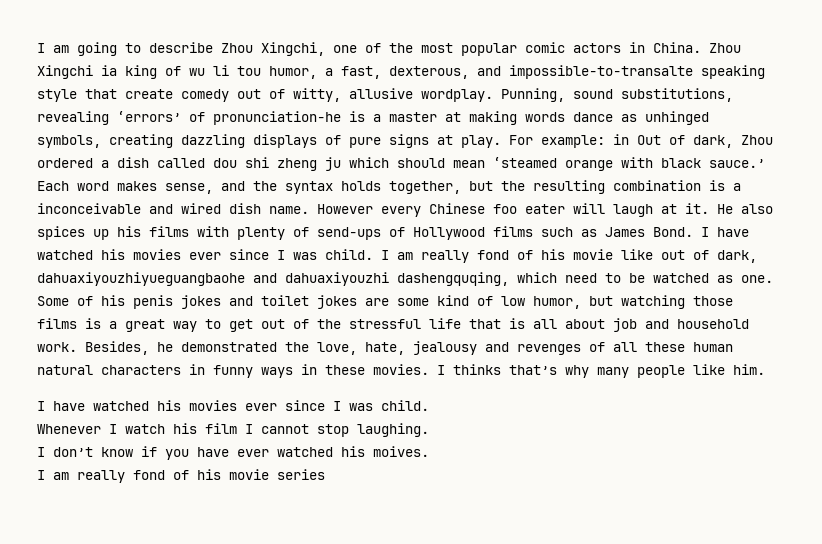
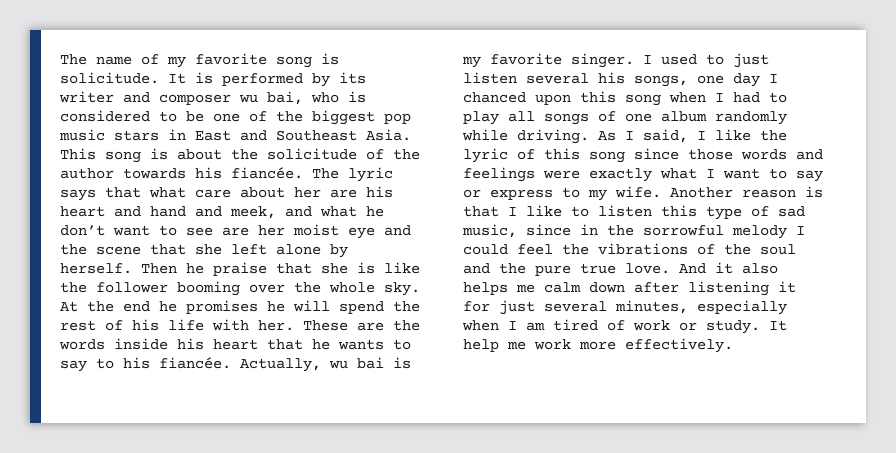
- I am going to describe Zhou Xingchi, one of the most popular comic actors in China. Zhou Xingchi ia king of wu li tou humor, a fast, dexterous, and impossible-to-transalte speaking style that create comedy out of witty, allusive wordplay. Punning, sound substitutions, revealing ‘errors’ of pronunciation-he is a master at making words dance as unhinged symbols, creating dazzling displays of pure signs at play. For example: in Out of dark, Zhou ordered a dish called dou shi zheng ju which should mean ‘steamed orange with black sauce.’ Each word makes sense, and the syntax holds together, but the resulting combination is a inconceivable and wired dish name. However every Chinese foo eater will laugh at it. He also spices up his films with plenty of send-ups of Hollywood films such as James Bond. I have watched his movies ever since I was child. I am really fond of his movie like out of dark, dahuaxiyouzhiyueguangbaohe and dahuaxiyouzhi dashengquqing, which need to be watched as one. Some of his penis jokes and toilet jokes are some kind of low humor, but watching those films is a great way to get out of the stressful life that is all about job and household work. Besides, he demonstrated the love, hate, jealousy and revenges of all these human natural characters in funny ways in these movies. I thinks that’s why many people like him.
- I have watched his movies ever since I was child.
- Whenever I watch his film I cannot stop laughing.
- I don’t know if you have ever watched his moives.
- I am really fond of his movie series
+ The name of my favorite song is solicitude. It is performed by its writer and composer wu bai, who is considered to be one of the biggest pop music stars in East and Southeast Asia. This song is about the solicitude of the author towards his fiancée. The lyric says that what care about her are his heart and hand and meek, and what he don’t want to see are her moist eye and the scene that she left alone by herself. Then he praise that she is like the follower booming over the whole sky. At the end he promises he will spend the rest of his life with her. These are the words inside his heart that he wants to say to his fiancée. Actually, wu bai is my favorite singer. I used to just listen several his songs, one day I chanced upon this song when I had to play all songs of one album randomly while driving. As I said, I like the lyric of this song since those words and feelings were exactly what I want to say or express to my wife. Another reason is that I like to listen this type of sad music, since in the sorrowful melody I could feel the vibrations of the soul and the pure true love. And it also helps me calm down after listening it for just several minutes, especially when I am tired of work or study. It help me work more effectively.

